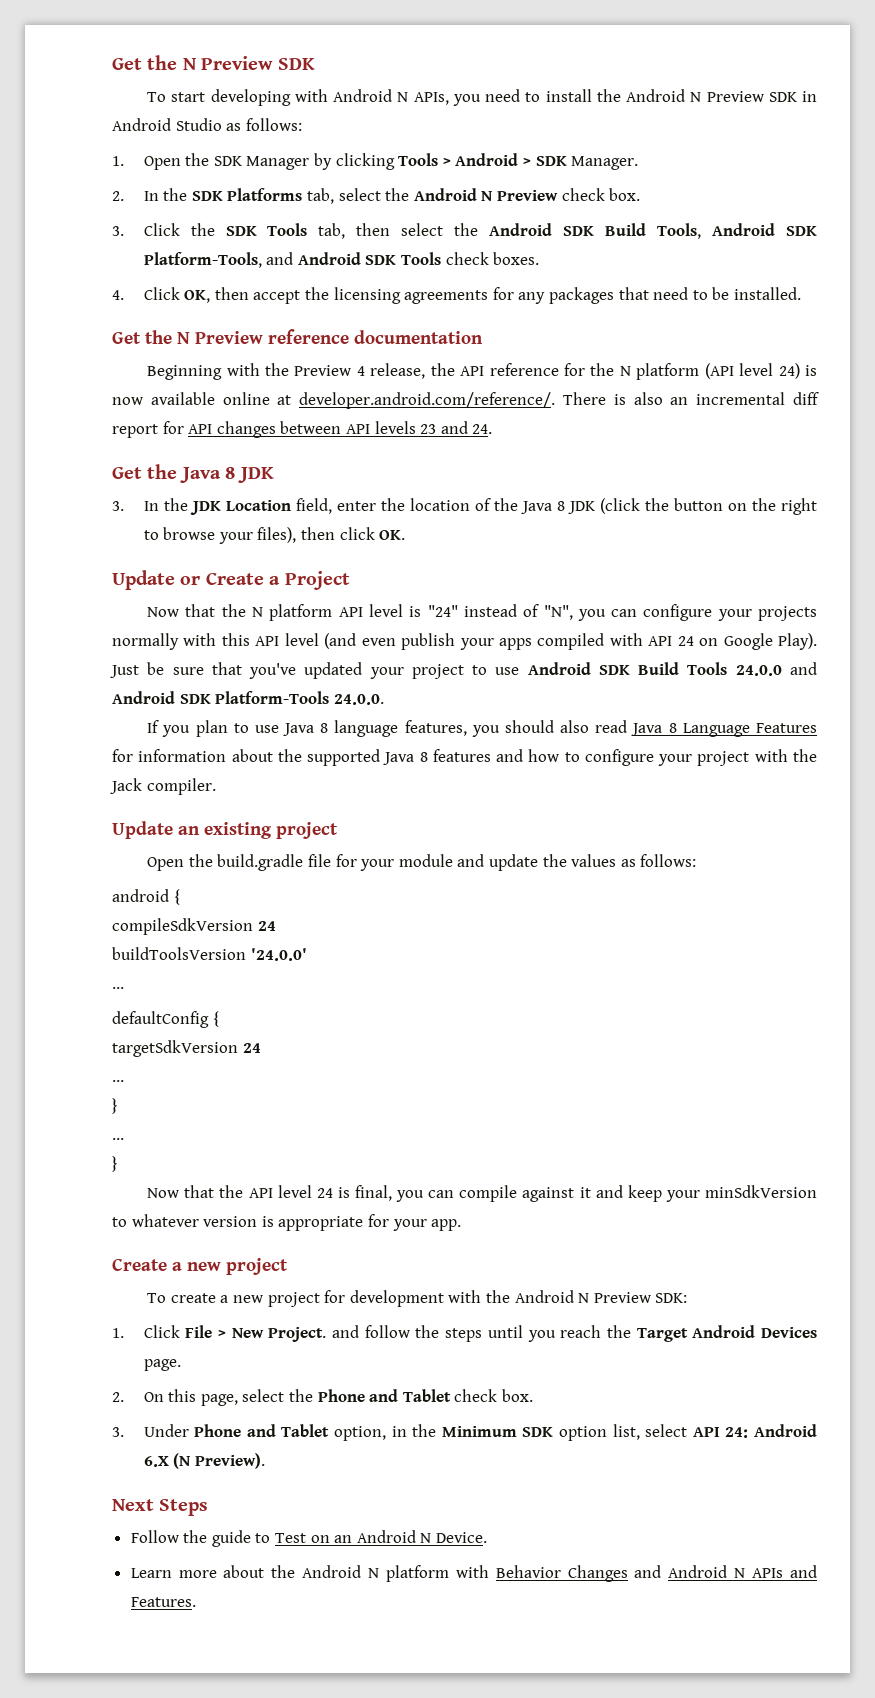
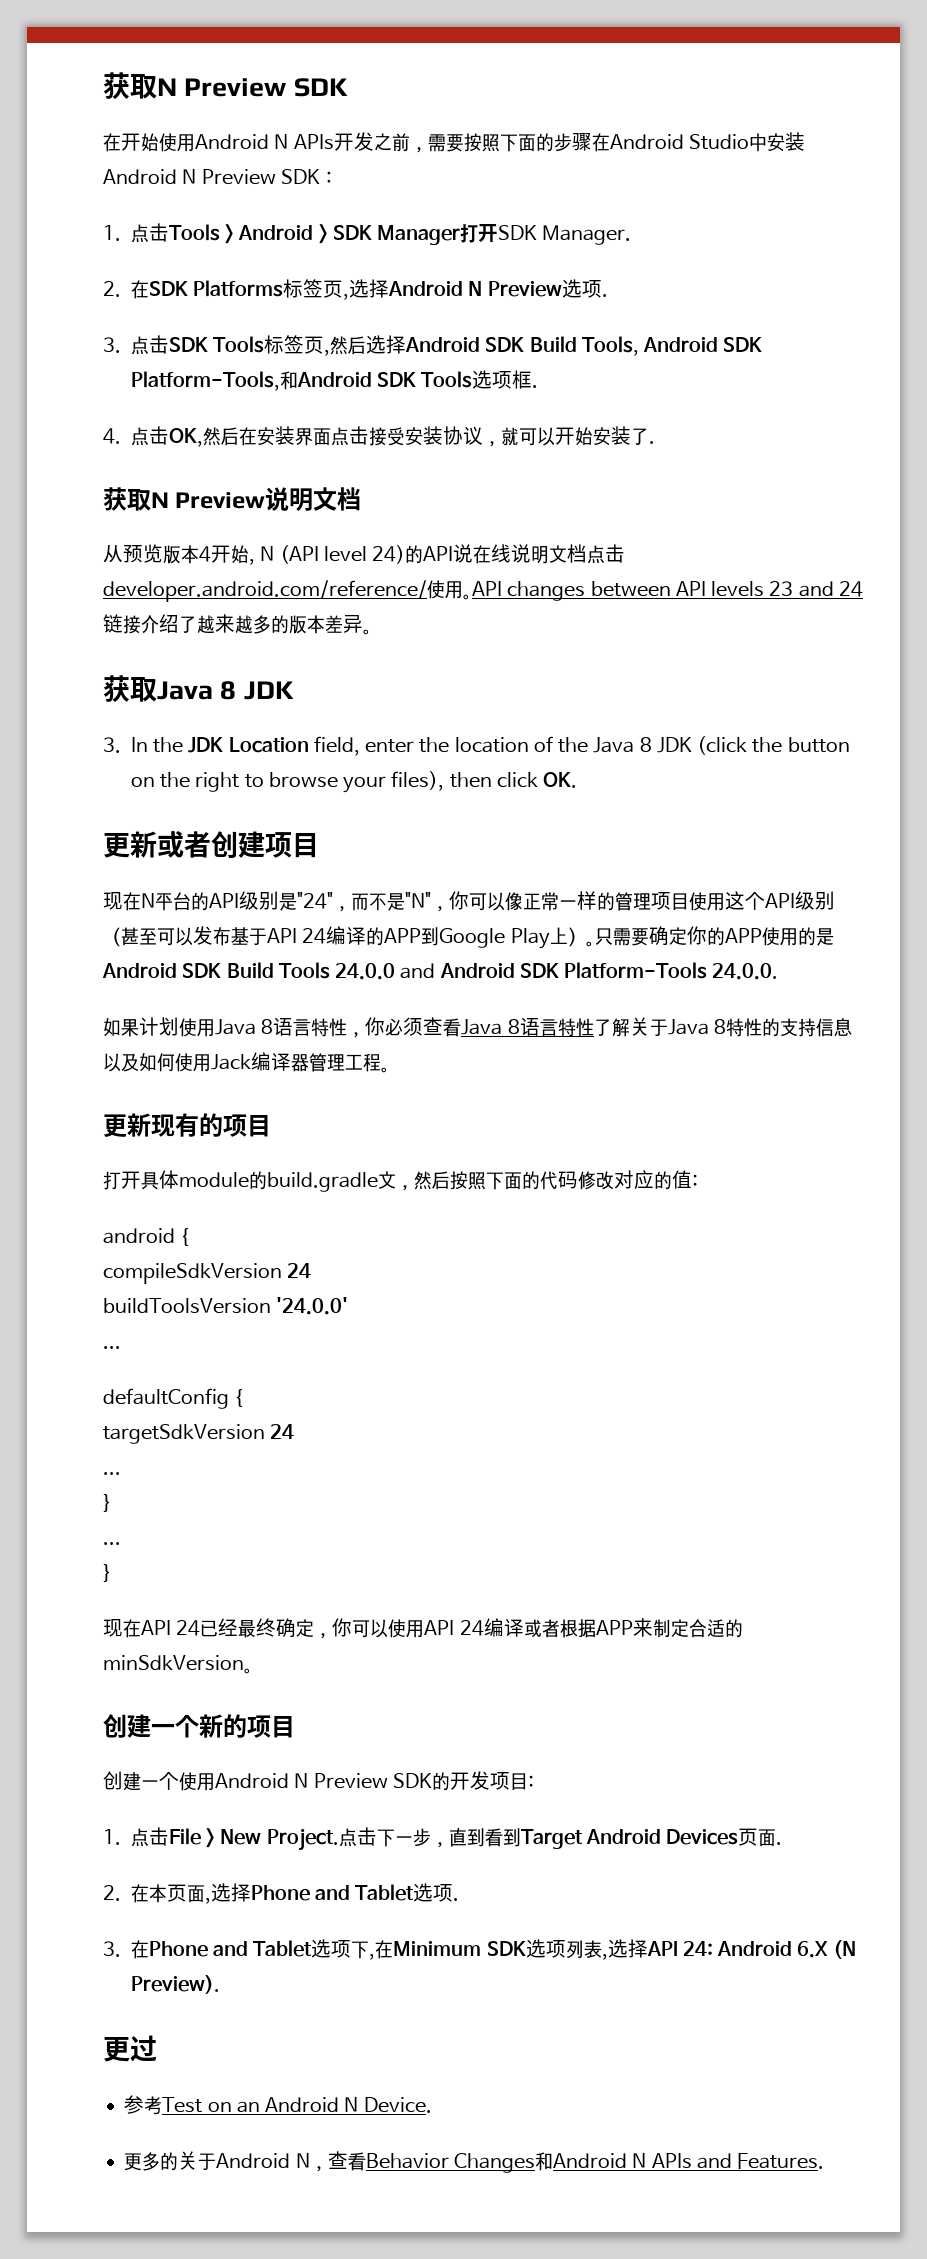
- Get the N Preview SDK
+ 获取N Preview SDK
- To start developing with Android N APIs, you need to install the Android N Preview SDK in Android Studio as follows:
- 1. Open the SDK Manager by clicking Tools > Android > SDK Manager.
+ 在开始使用Android N APIs开发之前，需要按照下面的步骤在Android Studio中安装Android N Preview SDK：
+ 1.点击Tools > Android > SDK Manager打开SDK Manager.
- 2. In the SDK Platforms tab, select the Android N Preview check box.
- 3. Click the SDK Tools tab, then select the Android SDK Build Tools, Android SDK Platform-Tools, and Android SDK Tools check boxes.
+ 2.在SDK Platforms标签页,选择Android N Preview选项.
+ 3.点击SDK Tools标签页,然后选择Android SDK Build Tools, Android SDK Platform-Tools,和Android SDK Tools选项框.
- 4. Click OK, then accept the licensing agreements for any packages that need to be installed.
- Get the N Preview reference documentation
- Beginning with the Preview 4 release, the API reference for the N platform (API level 24) is now available online at developer.android.com/reference/. There is also an incremental diff report for API changes between API levels 23 and 24.
- Get the Java 8 JDK
+ 4.点击OK,然后在安装界面点击接受安装协议，就可以开始安装了.
+ 获取N Preview说明文档
+ 从预览版本4开始, N (API level 24)的API说在线说明文档点击developer.android.com/reference/使用。API changes between API levels 23 and 24链接介绍了越来越多的版本差异。
+ 获取Java 8 JDK
- Update or Create a Project
- Now that the N platform API level is "24" instead of "N", you can configure your projects normally with this API level (and even publish your apps compiled with API 24 on Google Play). Just be sure that you've updated your project to use Android SDK Build Tools 24.0.0 and Android SDK Platform-Tools 24.0.0.
+ 更新或者创建项目
+ 现在N平台的API级别是"24"，而不是"N"，你可以像正常一样的管理项目使用这个API级别（甚至可以发布基于API 24编译的APP到Google Play上）。只需要确定你的APP使用的是Android SDK Build Tools 24.0.0 and Android SDK Platform-Tools 24.0.0.
- If you plan to use Java 8 language features, you should also read Java 8 Language Features for information about the supported Java 8 features and how to configure your project with the Jack compiler.
- Update an existing project
- Open the build.gradle file for your module and update the values as follows:
+ 如果计划使用Java 8语言特性，你必须查看Java 8语言特性了解关于Java 8特性的支持信息以及如何使用Jack编译器管理工程。
+ 更新现有的项目
+ 打开具体module的build.gradle文，然后按照下面的代码修改对应的值:
- Now that the API level 24 is final, you can compile against it and keep your minSdkVersion to whatever version is appropriate for your app.
- Create a new project
- To create a new project for development with the Android N Preview SDK:
- 1. Click File > New Project. and follow the steps until you reach the Target Android Devices page.
- 2. On this page, select the Phone and Tablet check box.
- 3. Under Phone and Tablet option, in the Minimum SDK option list, select API 24: Android 6.X (N Preview).
+ 现在API 24已经最终确定，你可以使用API 24编译或者根据APP来制定合适的minSdkVersion。
+ 创建一个新的项目
+ 创建一个使用Android N Preview SDK的开发项目:
+ 1.点击File > New Project.点击下一步，直到看到Target Android Devices页面.
+ 2.在本页面,选择Phone and Tablet选项.
+ 3.在Phone and Tablet选项下,在Minimum SDK选项列表,选择API 24: Android 6.X (N Preview).
- Next Steps
- Follow the guide to Test on an Android N Device.
+ 更过
+ 参考Test on an Android N Device.
- Learn more about the Android N platform with Behavior Changes and Android N APIs and Features.
+ 更多的关于Android N，查看Behavior Changes和Android N APIs and Features.

